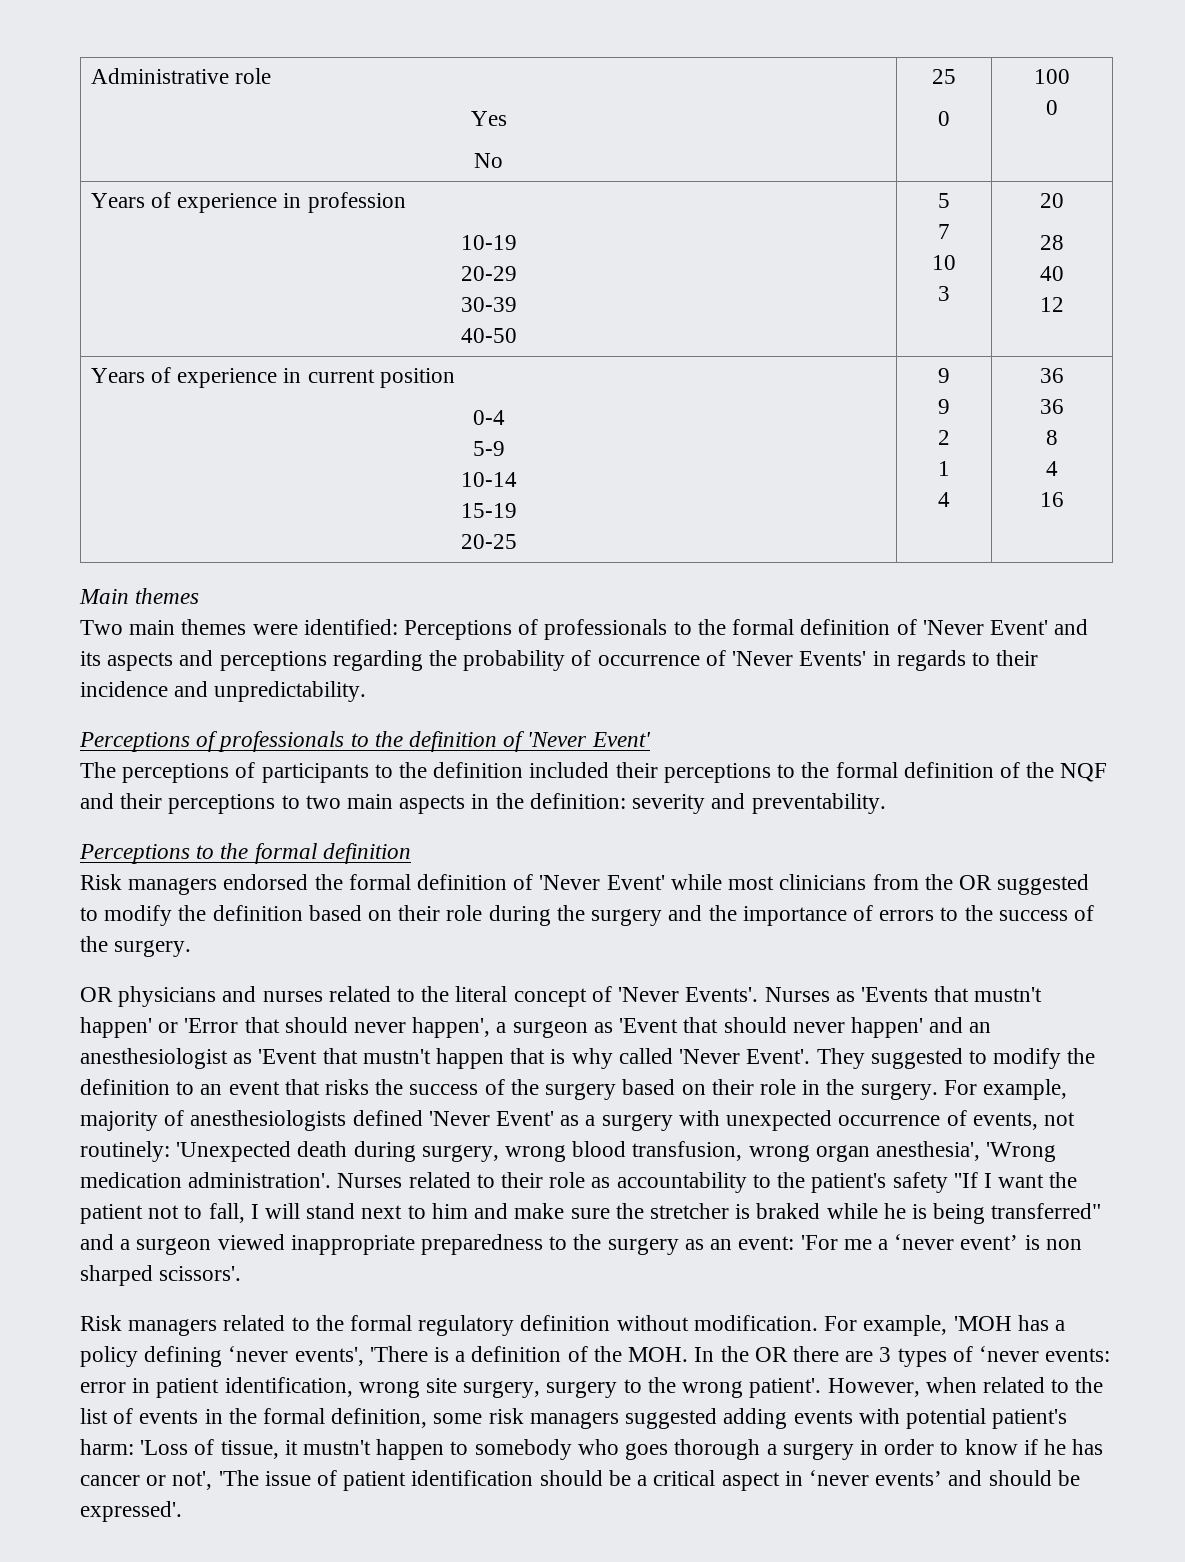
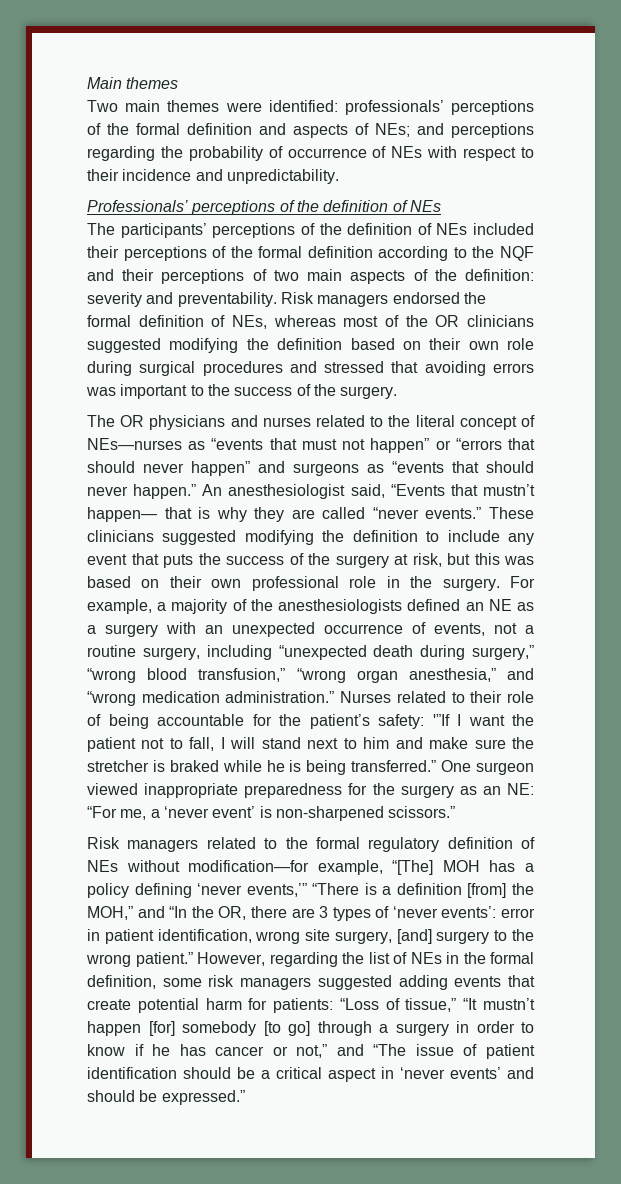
- Administrative role
- Yes
- No | 25
- 0 | 100
- 0
- Years of experience in profession
- 10-19
- 20-29
- 30-39
- 40-50 | 5
- 7
- 10
- 3 | 20
- 28
- 40
- 12
- Years of experience in current position
- 0-4
- 5-9
- 10-14
- 15-19
- 20-25 | 9
- 9
- 2
- 1
- 4 | 36
- 36
- 8
- 4
- 16
- Two main themes were identified: Perceptions of professionals to the formal definition of 'Never Event' and its aspects and perceptions regarding the probability of occurrence of 'Never Events' in regards to their incidence and unpredictability.
+ Two main themes were identified: professionals’ perceptions of the formal definition and aspects of NEs; and perceptions regarding the probability of occurrence of NEs with respect to their incidence and unpredictability.
- Perceptions of professionals to the definition of 'Never Event'
- The perceptions of participants to the definition included their perceptions to the formal definition of the NQF and their perceptions to two main aspects in the definition: severity and preventability.
- Perceptions to the formal definition
- Risk managers endorsed the formal definition of 'Never Event' while most clinicians from the OR suggested to modify the definition based on their role during the surgery and the importance of errors to the success of the surgery.
+ Professionals’ perceptions of the definition of NEs
+ The participants’ perceptions of the definition of NEs included their perceptions of the formal definition according to the NQF and their perceptions of two main aspects of the definition: severity and preventability. Risk managers endorsed the formal definition of NEs, whereas most of the OR clinicians suggested modifying the definition based on their own role during surgical procedures and stressed that avoiding errors was important to the success of the surgery.
- OR physicians and nurses related to the literal concept of 'Never Events'. Nurses as 'Events that mustn't happen' or 'Error that should never happen', a surgeon as 'Event that should never happen' and an anesthesiologist as 'Event that mustn't happen that is why called 'Never Event'. They suggested to modify the definition to an event that risks the success of the surgery based on their role in the surgery.
+ The OR physicians and nurses related to the literal concept of NEs—nurses as “events that must not happen” or “errors that should never happen” and surgeons as “events that should never happen.” An anesthesiologist said, “Events that mustn’t happen— that is why they are called “never events.” These clinicians suggested modifying the definition to include any event that puts the success of the surgery at risk, but this was based on their own professional role in the surgery.
- For example, majority of anesthesiologists defined 'Never Event' as a surgery with unexpected occurrence of events, not routinely: 'Unexpected death during surgery, wrong blood transfusion, wrong organ anesthesia', 'Wrong medication administration'.
+ For example, a majority of the anesthesiologists defined an NE as a surgery with an unexpected occurrence of events, not a routine surgery, including “unexpected death during surgery,” “wrong blood transfusion,” “wrong organ anesthesia,” and “wrong medication administration.”
- Nurses related to their role as accountability to the patient's safety ''If I want the patient not to fall, I will stand next to him and make sure the stretcher is braked while he is being transferred" and a surgeon viewed inappropriate preparedness to the surgery as an event: 'For me a ‘never event’ is non sharped scissors'.
+ Nurses related to their role of being accountable for the patient’s safety: '”If I want the patient not to fall, I will stand next to him and make sure the stretcher is braked while he is being transferred.” One surgeon viewed inappropriate preparedness for the surgery as an NE: “For me, a ‘never event’ is non-sharpened scissors.”
- Risk managers related to the formal regulatory definition without modification. For example, 'MOH has a policy defining ‘never events', 'There is a definition of the MOH. In the OR there are 3 types of ‘never events:
+ Risk managers related to the formal regulatory definition of NEs without modification—for example, “[The] MOH has a policy defining ‘never events,’” “There is a definition [from] the MOH,” and “In the OR, there are 3 types of ‘never events’:
- error in patient identification, wrong site surgery, surgery to the wrong patient'. However, when related to the list of events in the formal definition, some risk managers suggested adding events with potential patient's harm: 'Loss of tissue, it mustn't happen to somebody who goes thorough a surgery in order to know if he has cancer or not', 'The issue of patient identification should be a critical aspect in ‘never events’ and should be expressed'.
+ error in patient identification, wrong site surgery, [and] surgery to the wrong patient.” However, regarding the list of NEs in the formal definition, some risk managers suggested adding events that create potential harm for patients: “Loss of tissue,” “It mustn’t happen [for] somebody [to go] through a surgery in order to know if he has cancer or not,” and “The issue of patient identification should be a critical aspect in ‘never events’ and should be expressed.”

